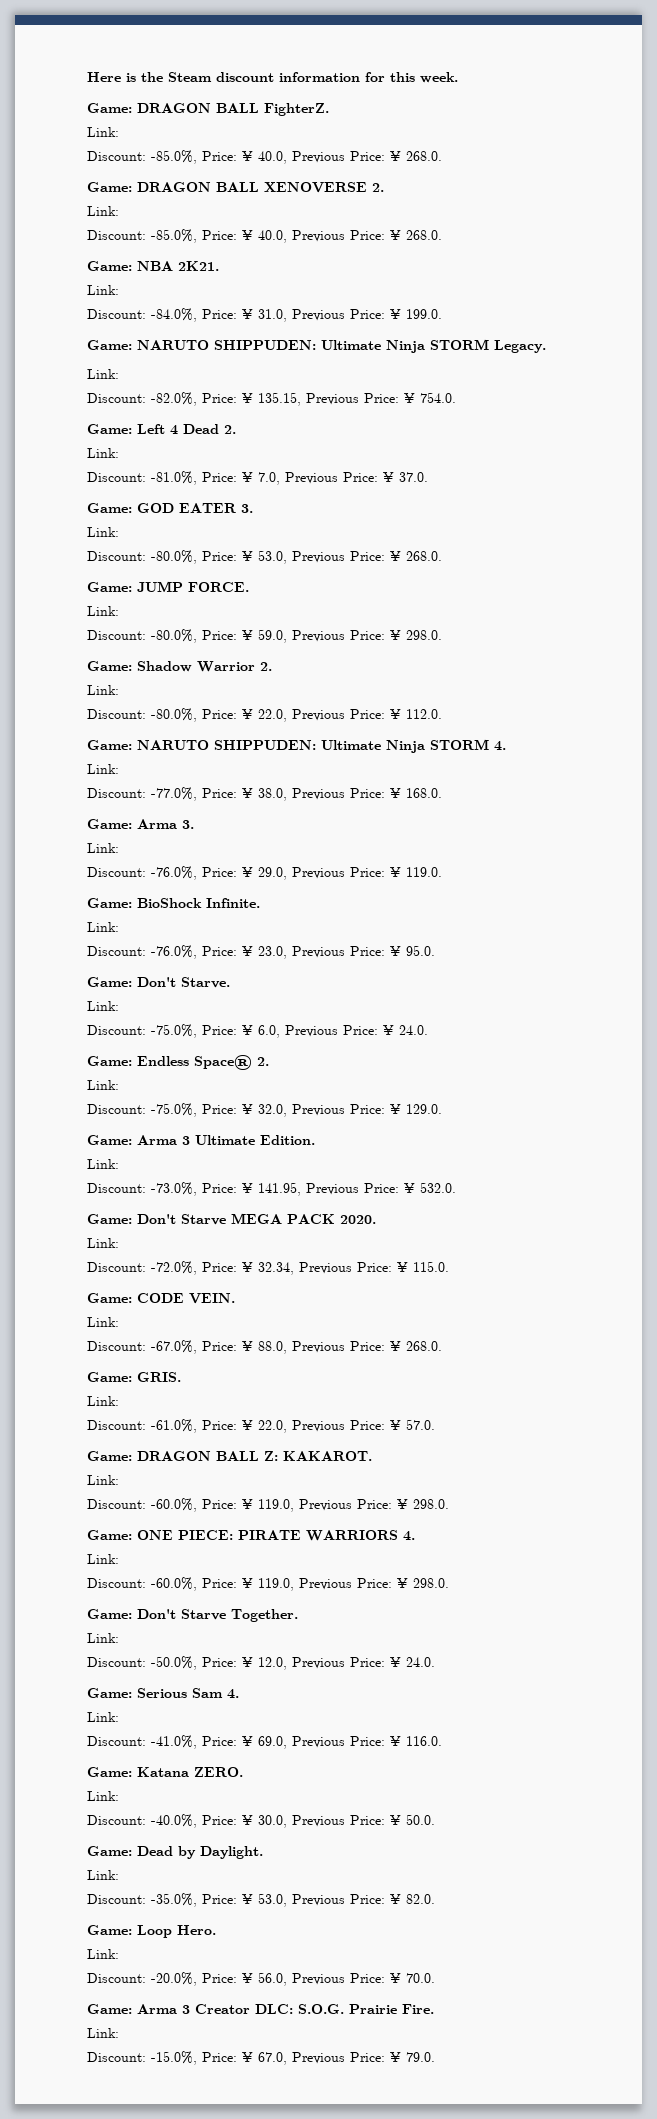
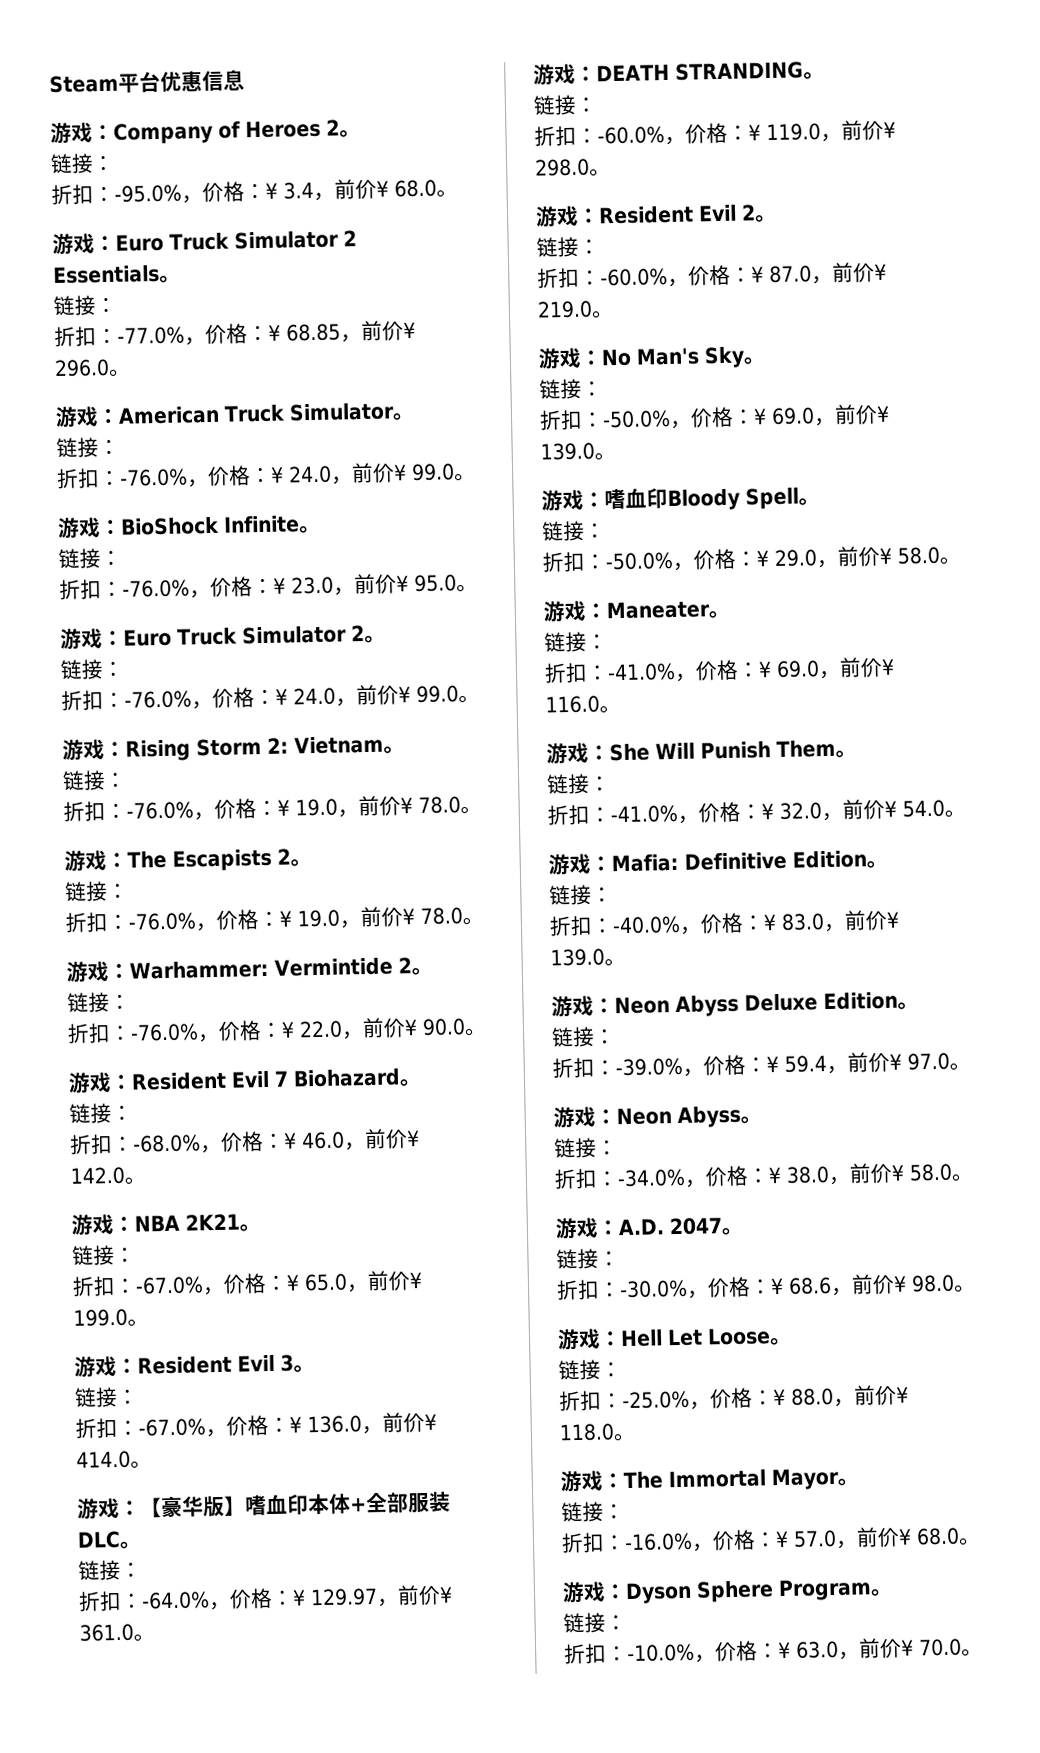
- Here is the Steam discount information for this week.
- Game: DRAGON BALL FighterZ.
- Link:
- Discount: -85.0%, Price: ¥ 40.0, Previous Price: ¥ 268.0.
- Game: DRAGON BALL XENOVERSE 2.
- Link:
- Discount: -85.0%, Price: ¥ 40.0, Previous Price: ¥ 268.0.
- Game: NBA 2K21.
- Link:
- Discount: -84.0%, Price: ¥ 31.0, Previous Price: ¥ 199.0.
- Game: NARUTO SHIPPUDEN: Ultimate Ninja STORM Legacy.
- Link:
- Discount: -82.0%, Price: ¥ 135.15, Previous Price: ¥ 754.0.
- Game: Left 4 Dead 2.
- Link:
- Discount: -81.0%, Price: ¥ 7.0, Previous Price: ¥ 37.0.
- Game: GOD EATER 3.
- Link:
- Discount: -80.0%, Price: ¥ 53.0, Previous Price: ¥ 268.0.
- Game: JUMP FORCE.
- Link:
- Discount: -80.0%, Price: ¥ 59.0, Previous Price: ¥ 298.0.
- Game: Shadow Warrior 2.
- Link:
- Discount: -80.0%, Price: ¥ 22.0, Previous Price: ¥ 112.0.
- Game: NARUTO SHIPPUDEN: Ultimate Ninja STORM 4.
- Link:
- Discount: -77.0%, Price: ¥ 38.0, Previous Price: ¥ 168.0.
- Game: Arma 3.
- Link:
- Discount: -76.0%, Price: ¥ 29.0, Previous Price: ¥ 119.0.
- Game: BioShock Infinite.
- Link:
- Discount: -76.0%, Price: ¥ 23.0, Previous Price: ¥ 95.0.
- Game: Don't Starve.
- Link:
- Discount: -75.0%, Price: ¥ 6.0, Previous Price: ¥ 24.0.
- Game: Endless Space® 2.
- Link:
- Discount: -75.0%, Price: ¥ 32.0, Previous Price: ¥ 129.0.
- Game: Arma 3 Ultimate Edition.
- Link:
- Discount: -73.0%, Price: ¥ 141.95, Previous Price: ¥ 532.0.
- Game: Don't Starve MEGA PACK 2020.
- Link:
- Discount: -72.0%, Price: ¥ 32.34, Previous Price: ¥ 115.0.
- Game: CODE VEIN.
- Link:
- Discount: -67.0%, Price: ¥ 88.0, Previous Price: ¥ 268.0.
- Game: GRIS.
- Link:
- Discount: -61.0%, Price: ¥ 22.0, Previous Price: ¥ 57.0.
- Game: DRAGON BALL Z: KAKAROT.
- Link:
- Discount: -60.0%, Price: ¥ 119.0, Previous Price: ¥ 298.0.
- Game: ONE PIECE: PIRATE WARRIORS 4.
- Link:
- Discount: -60.0%, Price: ¥ 119.0, Previous Price: ¥ 298.0.
- Game: Don't Starve Together.
- Link:
- Discount: -50.0%, Price: ¥ 12.0, Previous Price: ¥ 24.0.
- Game: Serious Sam 4.
- Link:
- Discount: -41.0%, Price: ¥ 69.0, Previous Price: ¥ 116.0.
- Game: Katana ZERO.
- Link:
- Discount: -40.0%, Price: ¥ 30.0, Previous Price: ¥ 50.0.
- Game: Dead by Daylight.
- Link:
- Discount: -35.0%, Price: ¥ 53.0, Previous Price: ¥ 82.0.
- Game: Loop Hero.
- Link:
- Discount: -20.0%, Price: ¥ 56.0, Previous Price: ¥ 70.0.
- Game: Arma 3 Creator DLC: S.O.G. Prairie Fire.
- Link:
- Discount: -15.0%, Price: ¥ 67.0, Previous Price: ¥ 79.0.
+ Steam平台优惠信息
+ 游戏：Company of Heroes 2。
+ 链接：
+ 折扣：-95.0%，价格：¥ 3.4，前价¥ 68.0。
+ 游戏：Euro Truck Simulator 2 Essentials。
+ 链接：
+ 折扣：-77.0%，价格：¥ 68.85，前价¥ 296.0。
+ 游戏：American Truck Simulator。
+ 链接：
+ 折扣：-76.0%，价格：¥ 24.0，前价¥ 99.0。
+ 游戏：BioShock Infinite。
+ 链接：
+ 折扣：-76.0%，价格：¥ 23.0，前价¥ 95.0。
+ 游戏：Euro Truck Simulator 2。
+ 链接：
+ 折扣：-76.0%，价格：¥ 24.0，前价¥ 99.0。
+ 游戏：Rising Storm 2: Vietnam。
+ 链接：
+ 折扣：-76.0%，价格：¥ 19.0，前价¥ 78.0。
+ 游戏：The Escapists 2。
+ 链接：
+ 折扣：-76.0%，价格：¥ 19.0，前价¥ 78.0。
+ 游戏：Warhammer: Vermintide 2。
+ 链接：
+ 折扣：-76.0%，价格：¥ 22.0，前价¥ 90.0。
+ 游戏：Resident Evil 7 Biohazard。
+ 链接：
+ 折扣：-68.0%，价格：¥ 46.0，前价¥ 142.0。
+ 游戏：NBA 2K21。
+ 链接：
+ 折扣：-67.0%，价格：¥ 65.0，前价¥ 199.0。
+ 游戏：Resident Evil 3。
+ 链接：
+ 折扣：-67.0%，价格：¥ 136.0，前价¥ 414.0。
+ 游戏：【豪华版】嗜血印本体+全部服装DLC。
+ 链接：
+ 折扣：-64.0%，价格：¥ 129.97，前价¥ 361.0。
+ 游戏：DEATH STRANDING。
+ 链接：
+ 折扣：-60.0%，价格：¥ 119.0，前价¥ 298.0。
+ 游戏：Resident Evil 2。
+ 链接：
+ 折扣：-60.0%，价格：¥ 87.0，前价¥ 219.0。
+ 游戏：No Man's Sky。
+ 链接：
+ 折扣：-50.0%，价格：¥ 69.0，前价¥ 139.0。
+ 游戏：嗜血印Bloody Spell。
+ 链接：
+ 折扣：-50.0%，价格：¥ 29.0，前价¥ 58.0。
+ 游戏：Maneater。
+ 链接：
+ 折扣：-41.0%，价格：¥ 69.0，前价¥ 116.0。
+ 游戏：She Will Punish Them。
+ 链接：
+ 折扣：-41.0%，价格：¥ 32.0，前价¥ 54.0。
+ 游戏：Mafia: Definitive Edition。
+ 链接：
+ 折扣：-40.0%，价格：¥ 83.0，前价¥ 139.0。
+ 游戏：Neon Abyss Deluxe Edition。
+ 链接：
+ 折扣：-39.0%，价格：¥ 59.4，前价¥ 97.0。
+ 游戏：Neon Abyss。
+ 链接：
+ 折扣：-34.0%，价格：¥ 38.0，前价¥ 58.0。
+ 游戏：A.D. 2047。
+ 链接：
+ 折扣：-30.0%，价格：¥ 68.6，前价¥ 98.0。
+ 游戏：Hell Let Loose。
+ 链接：
+ 折扣：-25.0%，价格：¥ 88.0，前价¥ 118.0。
+ 游戏：The Immortal Mayor。
+ 链接：
+ 折扣：-16.0%，价格：¥ 57.0，前价¥ 68.0。
+ 游戏：Dyson Sphere Program。
+ 链接：
+ 折扣：-10.0%，价格：¥ 63.0，前价¥ 70.0。

